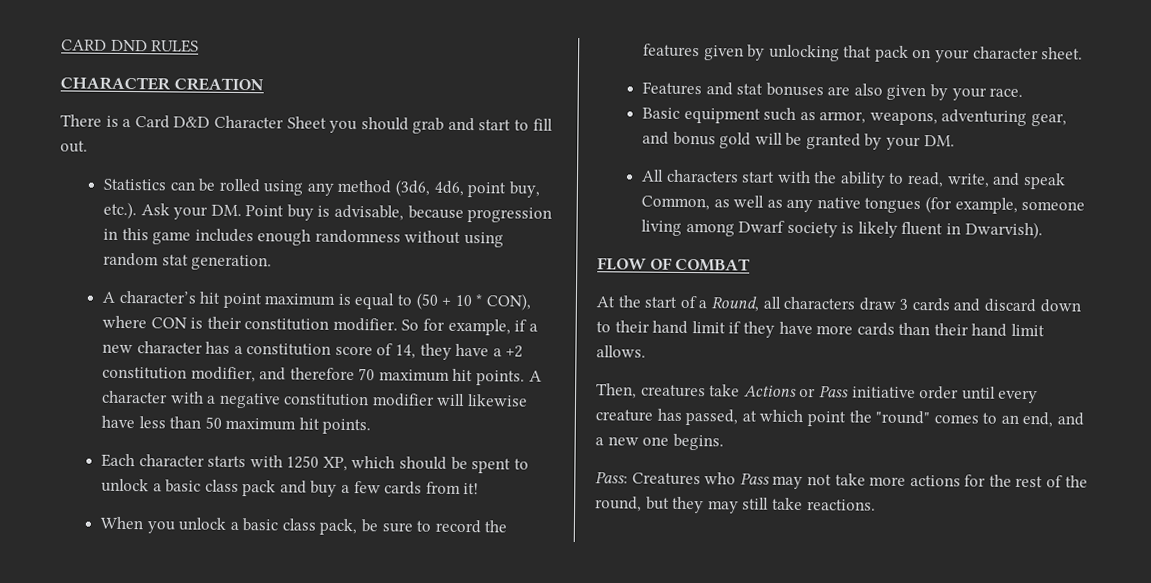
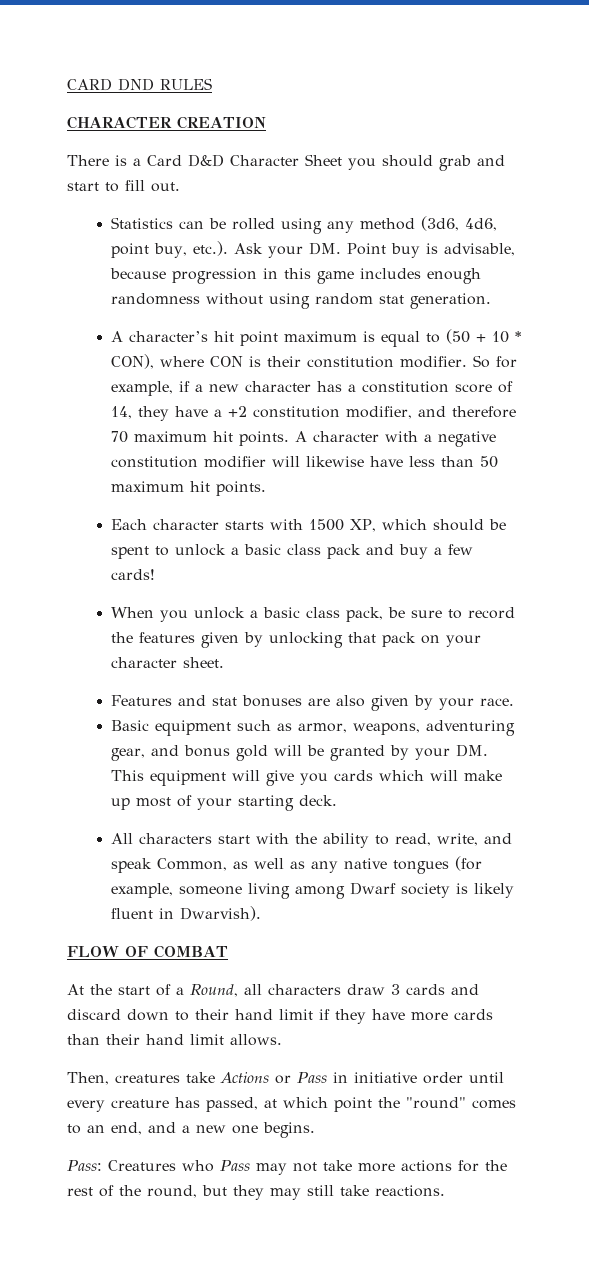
- Each character starts with 1250 XP, which should be spent to unlock a basic class pack and buy a few cards from it!
+ Each character starts with 1500 XP, which should be spent to unlock a basic class pack and buy a few cards!
- Basic equipment such as armor, weapons, adventuring gear, and bonus gold will be granted by your DM.
+ Basic equipment such as armor, weapons, adventuring gear, and bonus gold will be granted by your DM. This equipment will give you cards which will make up most of your starting deck.
- Then, creatures take Actions or Pass initiative order until every creature has passed, at which point the "round" comes to an end, and a new one begins.
+ Then, creatures take Actions or Pass in initiative order until every creature has passed, at which point the "round" comes to an end, and a new one begins.

